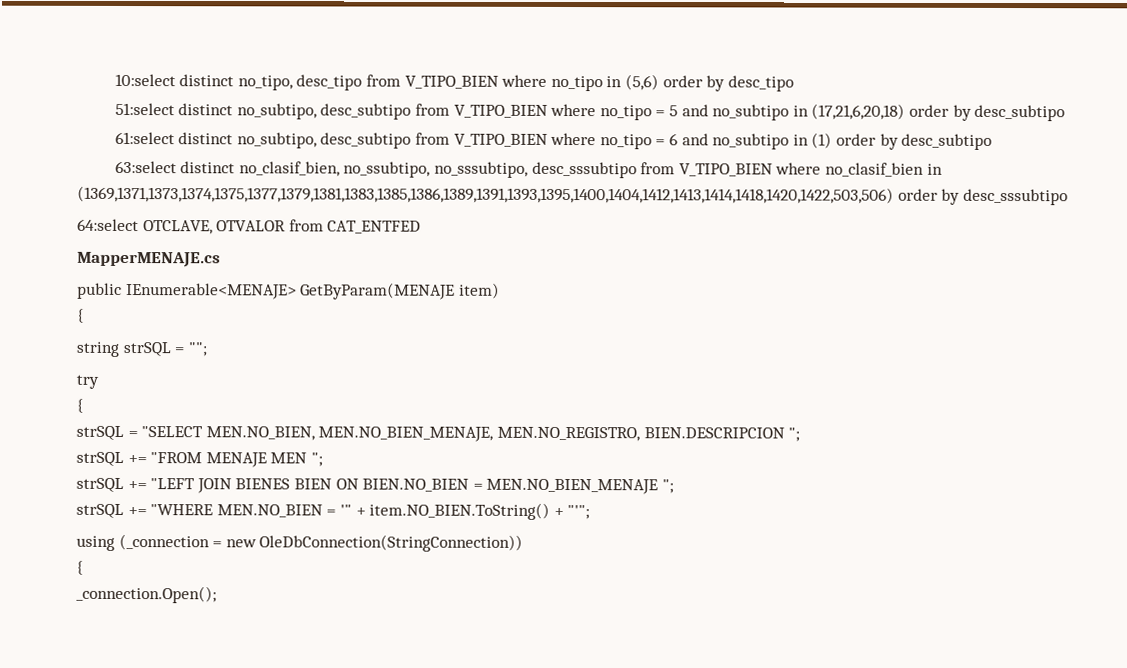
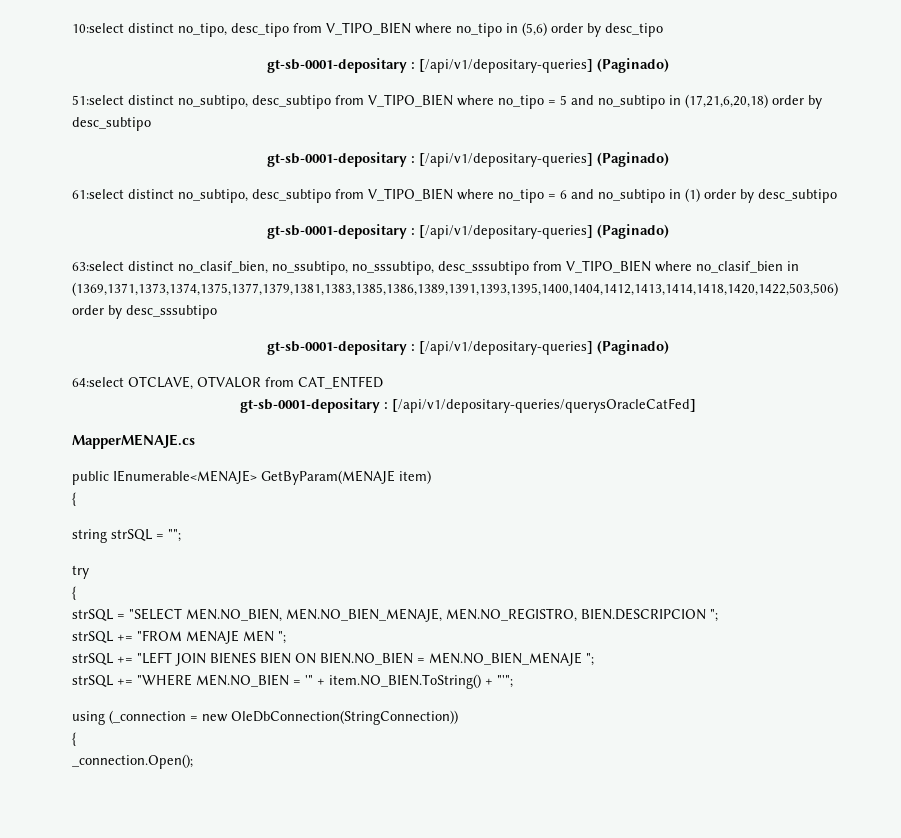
  10:select distinct no_tipo, desc_tipo from V_TIPO_BIEN where no_tipo in (5,6) order by desc_tipo
+ gt-sb-0001-depositary : [/api/v1/depositary-queries] (Paginado)
  51:select distinct no_subtipo, desc_subtipo from V_TIPO_BIEN where no_tipo = 5 and no_subtipo in (17,21,6,20,18) order by desc_subtipo
+ gt-sb-0001-depositary : [/api/v1/depositary-queries] (Paginado)
  61:select distinct no_subtipo, desc_subtipo from V_TIPO_BIEN where no_tipo = 6 and no_subtipo in (1) order by desc_subtipo
+ gt-sb-0001-depositary : [/api/v1/depositary-queries] (Paginado)
  63:select distinct no_clasif_bien, no_ssubtipo, no_sssubtipo, desc_sssubtipo from V_TIPO_BIEN where no_clasif_bien in (1369,1371,1373,1374,1375,1377,1379,1381,1383,1385,1386,1389,1391,1393,1395,1400,1404,1412,1413,1414,1418,1420,1422,503,506) order by desc_sssubtipo
+ gt-sb-0001-depositary : [/api/v1/depositary-queries] (Paginado)
+ gt-sb-0001-depositary : [/api/v1/depositary-queries/querysOracleCatFed]

